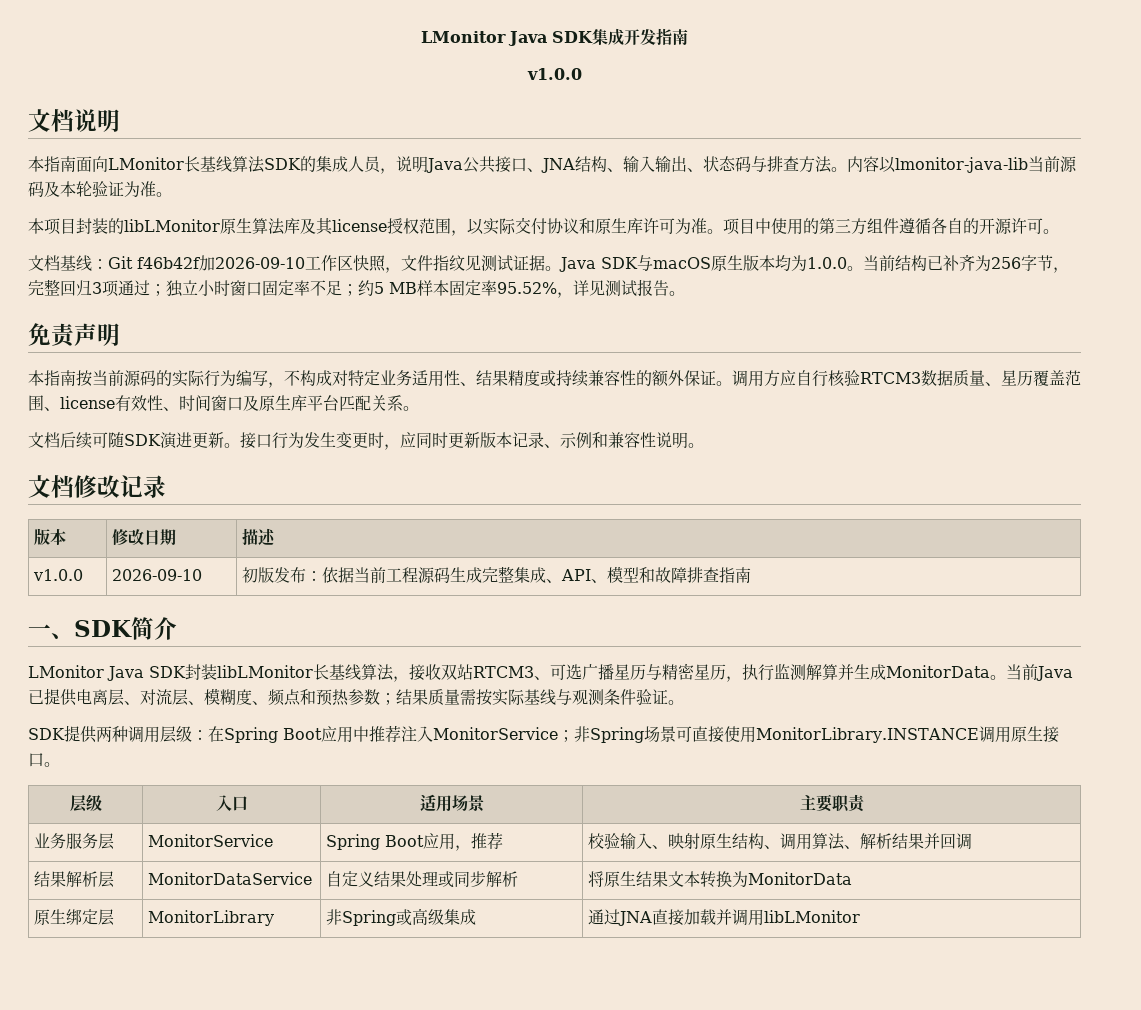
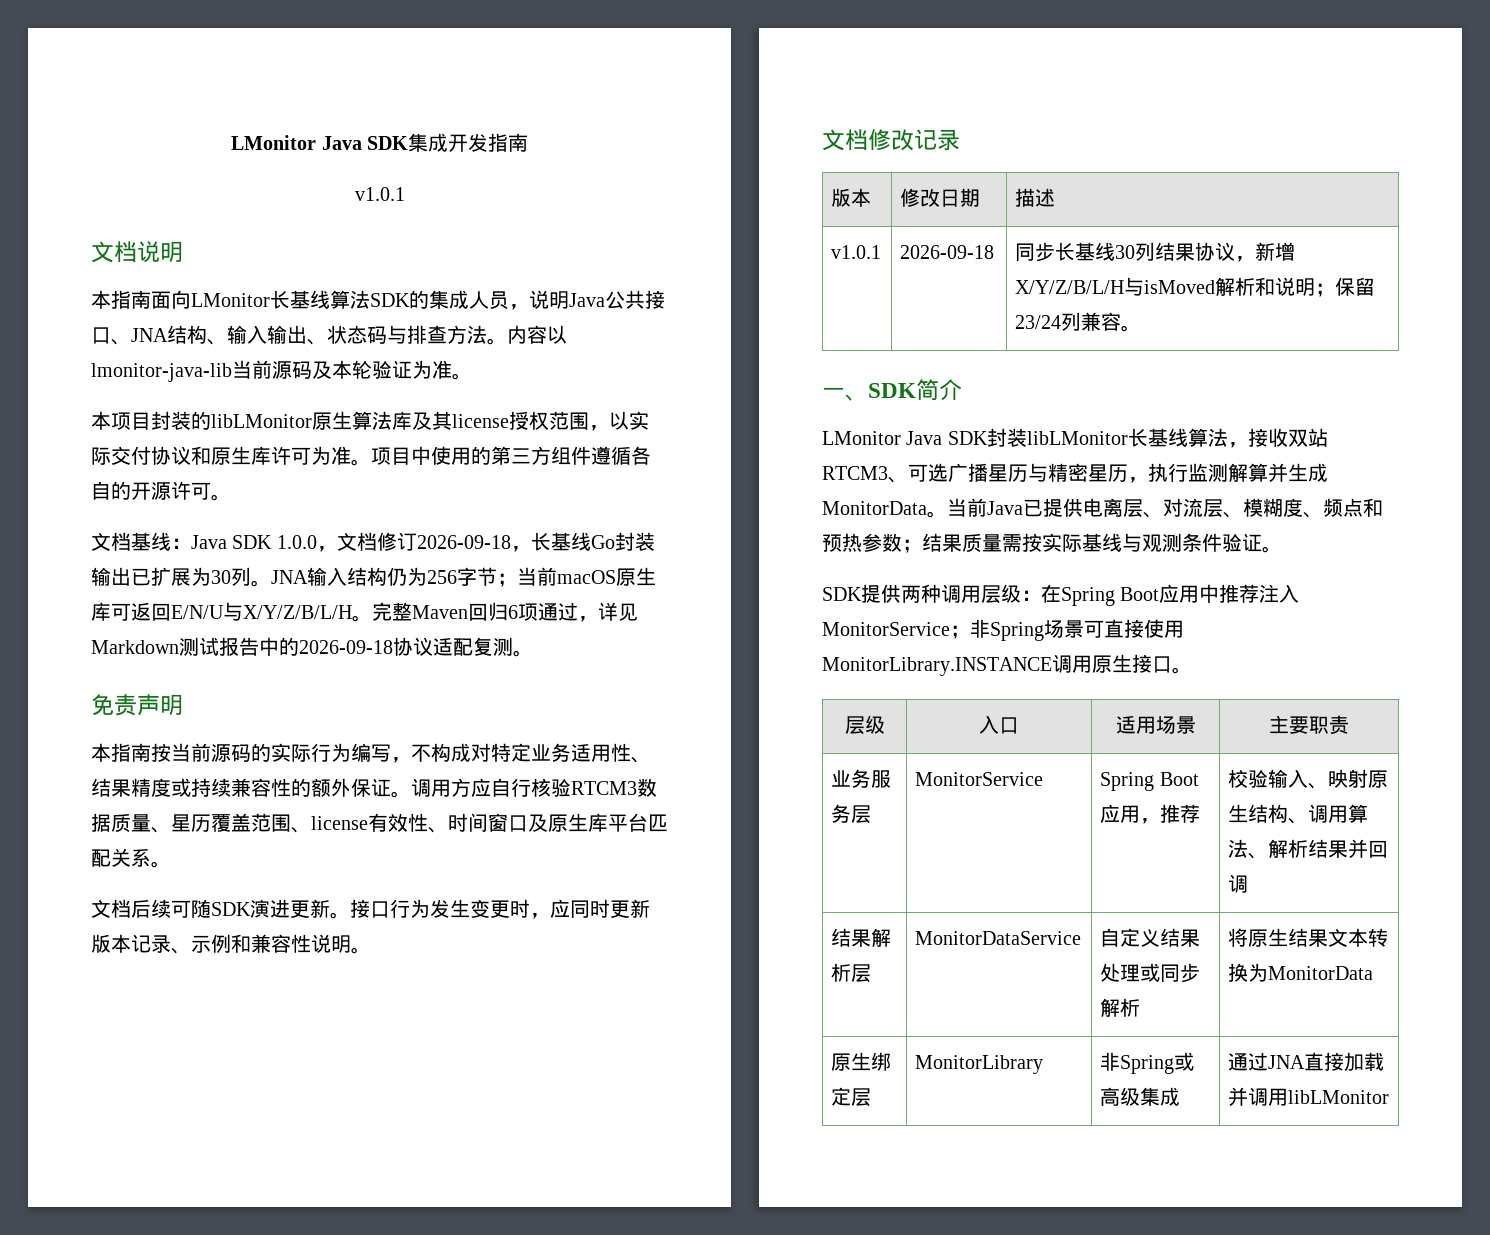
  LMonitor Java SDK集成开发指南
- v1.0.0
+ v1.0.1
- 文档基线：Git f46b42f加2026-09-10工作区快照，文件指纹见测试证据。Java SDK与macOS原生版本均为1.0.0。当前结构已补齐为256字节，完整回归3项通过；独立小时窗口固定率不足；约5 MB样本固定率95.52%，详见测试报告。
+ 文档基线：Java SDK 1.0.0，文档修订2026-09-18，长基线Go封装输出已扩展为30列。JNA输入结构仍为256字节；当前macOS原生库可返回E/N/U与X/Y/Z/B/L/H。完整Maven回归6项通过，详见Markdown测试报告中的2026-09-18协议适配复测。
- v1.0.0 | 2026-09-10 | 初版发布：依据当前工程源码生成完整集成、API、模型和故障排查指南
+ v1.0.1 | 2026-09-18 | 同步长基线30列结果协议，新增X/Y/Z/B/L/H与isMoved解析和说明；保留23/24列兼容。

